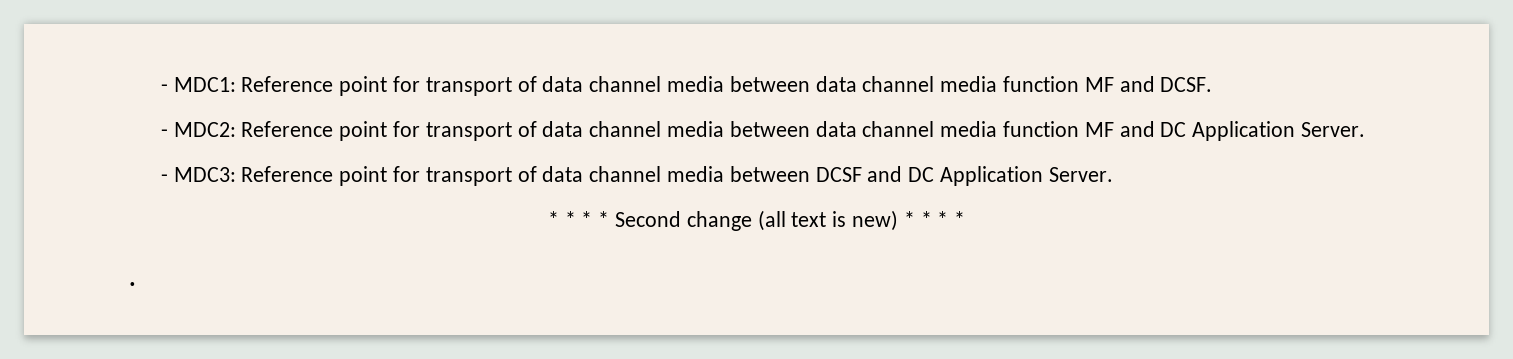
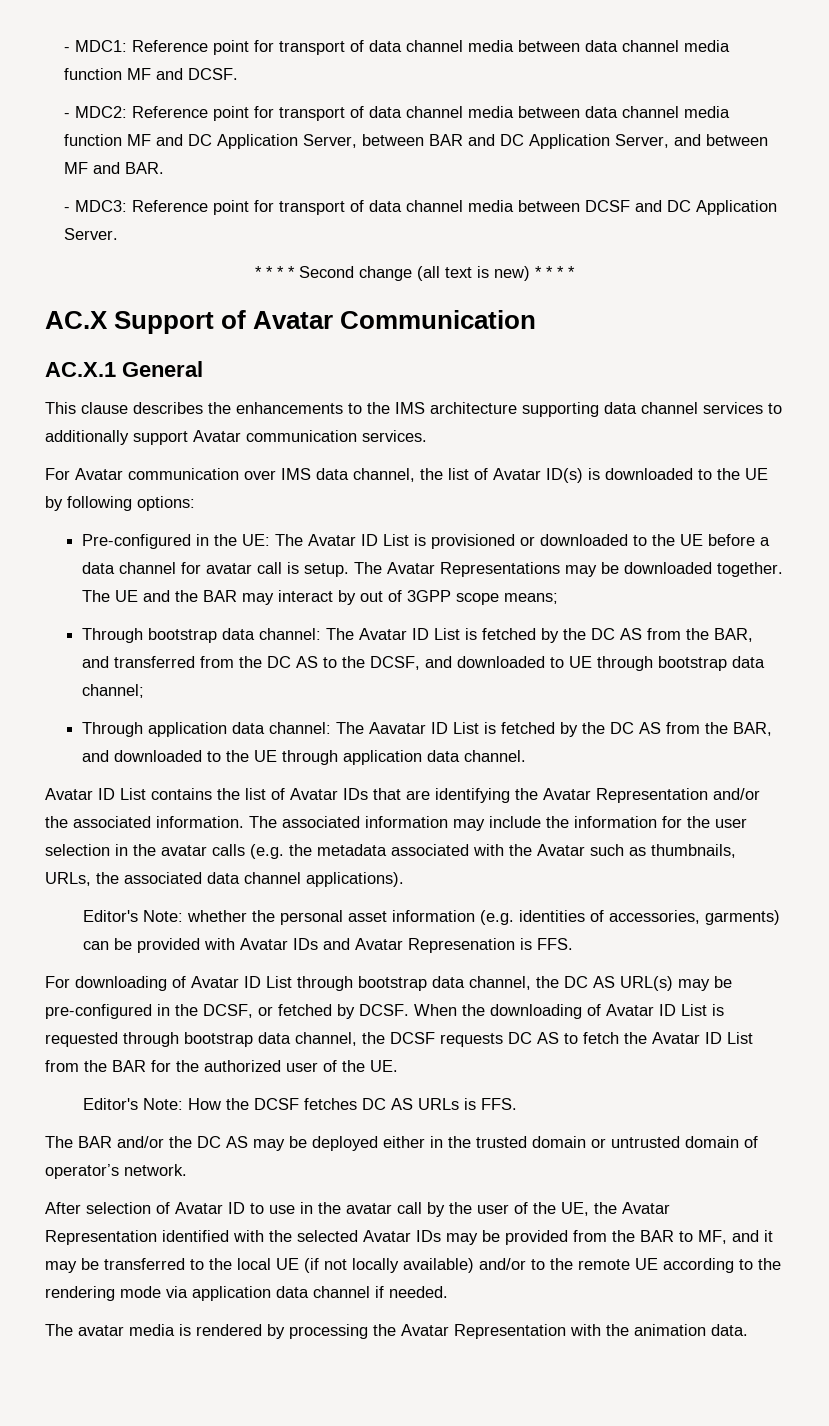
- - MDC2: Reference point for transport of data channel media between data channel media function MF and DC Application Server.
+ - MDC2: Reference point for transport of data channel media between data channel media function MF and DC Application Server, between BAR and DC Application Server, and between MF and BAR.
- .
+ AC.X Support of Avatar Communication
+ AC.X.1 General
+ This clause describes the enhancements to the IMS architecture supporting data channel services to additionally support Avatar communication services.
+ For Avatar communication over IMS data channel, the list of Avatar ID(s) is downloaded to the UE by following options:
+ Pre-configured in the UE: The Avatar ID List is provisioned or downloaded to the UE before a data channel for avatar call is setup. The Avatar Representations may be downloaded together. The UE and the BAR may interact by out of 3GPP scope means;
+ Through bootstrap data channel: The Avatar ID List is fetched by the DC AS from the BAR, and transferred from the DC AS to the DCSF, and downloaded to UE through bootstrap data channel;
+ Through application data channel: The Aavatar ID List is fetched by the DC AS from the BAR, and downloaded to the UE through application data channel.
+ Avatar ID List contains the list of Avatar IDs that are identifying the Avatar Representation and/or the associated information. The associated information may include the information for the user selection in the avatar calls (e.g. the metadata associated with the Avatar such as thumbnails, URLs, the associated data channel applications).
+ Editor's Note: whether the personal asset information (e.g. identities of accessories, garments) can be provided with Avatar IDs and Avatar Represenation is FFS.
+ For downloading of Avatar ID List through bootstrap data channel, the DC AS URL(s) may be pre-configured in the DCSF, or fetched by DCSF. When the downloading of Avatar ID List is requested through bootstrap data channel, the DCSF requests DC AS to fetch the Avatar ID List from the BAR for the authorized user of the UE.
+ Editor's Note: How the DCSF fetches DC AS URLs is FFS.
+ The BAR and/or the DC AS may be deployed either in the trusted domain or untrusted domain of operator’s network.
+ After selection of Avatar ID to use in the avatar call by the user of the UE, the Avatar Representation identified with the selected Avatar IDs may be provided from the BAR to MF, and it may be transferred to the local UE (if not locally available) and/or to the remote UE according to the rendering mode via application data channel if needed.
+ The avatar media is rendered by processing the Avatar Representation with the animation data.

